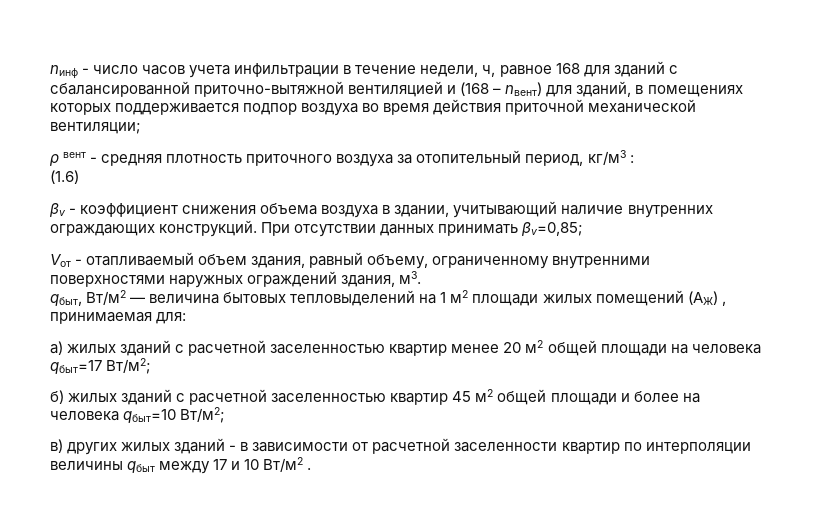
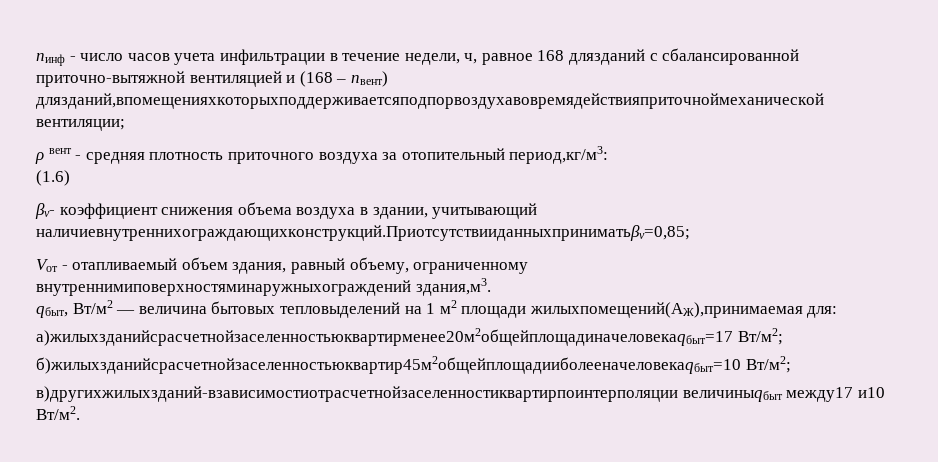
- nинф - число часов учета инфильтрации в течение недели, ч, равное 168 для зданий с сбалансированной приточно-вытяжной вентиляцией и (168 – nвент) для зданий, в помещениях которых поддерживается подпор воздуха во время действия приточной механической вентиляции;
+ nинф - число часов учета инфильтрации в течение недели, ч, равное 168 длязданий с сбалансированной приточно-вытяжной вентиляцией и (168 – nвент) длязданий,впомещенияхкоторыхподдерживаетсяподпорвоздухавовремядействияприточноймеханической вентиляции;
- ρ вент - средняя плотность приточного воздуха за отопительный период, кг/м3 :
+ ρ вент - средняя плотность приточного воздуха за отопительный период,кг/м3:
- βv - коэффициент снижения объема воздуха в здании, учитывающий наличие внутренних ограждающих конструкций. При отсутствии данных принимать βv=0,85;
+ βv- коэффициент снижения объема воздуха в здании, учитывающий наличиевнутреннихограждающихконструкций.Приотсутствииданныхприниматьβv=0,85;
- Vот - отапливаемый объем здания, равный объему, ограниченному внутренними поверхностями наружных ограждений здания, м3.
+ Vот - отапливаемый объем здания, равный объему, ограниченному внутреннимиповерхностяминаружныхограждений здания,м3.
- qбыт, Вт/м2 — величина бытовых тепловыделений на 1 м2 площади жилых помещений (АЖ) , принимаемая для:
- а) жилых зданий с расчетной заселенностью квартир менее 20 м2 общей площади на человека qбыт=17 Вт/м2;
- б) жилых зданий с расчетной заселенностью квартир 45 м2 общей площади и более на человека qбыт=10 Вт/м2;
- в) других жилых зданий - в зависимости от расчетной заселенности квартир по интерполяции величины qбыт между 17 и 10 Вт/м2 .
+ qбыт, Вт/м2 — величина бытовых тепловыделений на 1 м2 площади жилыхпомещений(АЖ),принимаемая для:
+ а)жилыхзданийсрасчетнойзаселенностьюквартирменее20м2общейплощадиначеловекаqбыт=17 Вт/м2;
+ б)жилыхзданийсрасчетнойзаселенностьюквартир45м2общейплощадииболееначеловекаqбыт=10 Вт/м2;
+ в)другихжилыхзданий-взависимостиотрасчетнойзаселенностиквартирпоинтерполяции величиныqбыт между17 и10 Вт/м2.

